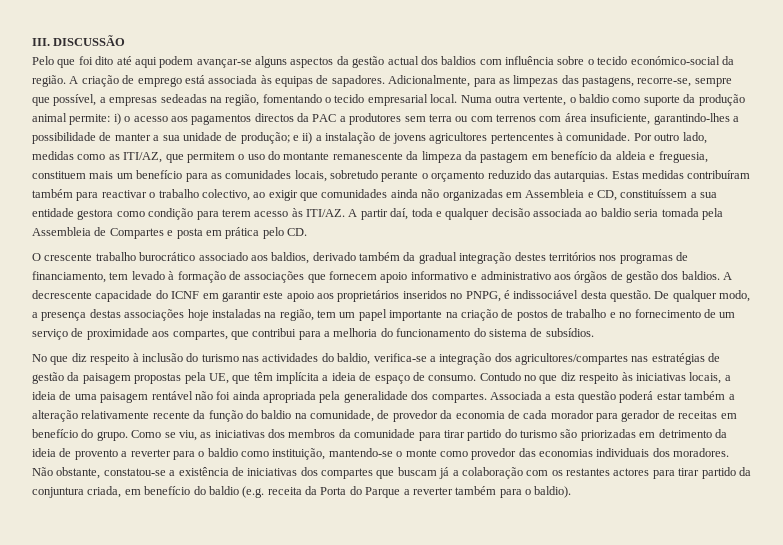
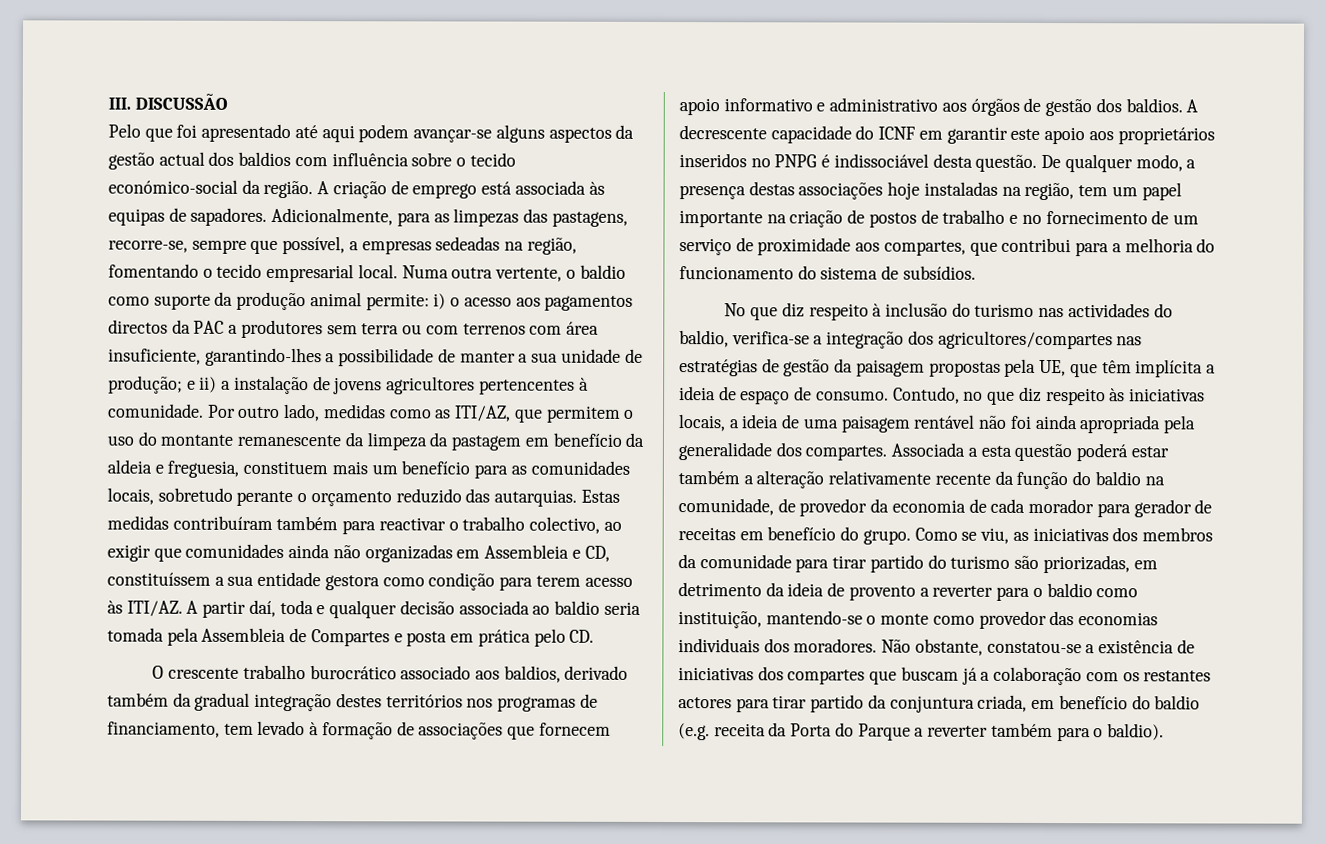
- Pelo que foi dito até aqui podem avançar-se alguns aspectos da gestão actual dos baldios com influência sobre o tecido económico-social da região.
+ Pelo que foi apresentado até aqui podem avançar-se alguns aspectos da gestão actual dos baldios com influência sobre o tecido económico-social da região.
- A decrescente capacidade do ICNF em garantir este apoio aos proprietários inseridos no PNPG, é indissociável desta questão.
+ A decrescente capacidade do ICNF em garantir este apoio aos proprietários inseridos no PNPG é indissociável desta questão.
- Contudo no que diz respeito às iniciativas locais, a ideia de uma paisagem rentável não foi ainda apropriada pela generalidade dos compartes.
+ Contudo, no que diz respeito às iniciativas locais, a ideia de uma paisagem rentável não foi ainda apropriada pela generalidade dos compartes.
- Como se viu, as iniciativas dos membros da comunidade para tirar partido do turismo são priorizadas em detrimento da ideia de provento a reverter para o baldio como instituição, mantendo-se o monte como provedor das economias individuais dos moradores.
+ Como se viu, as iniciativas dos membros da comunidade para tirar partido do turismo são priorizadas, em detrimento da ideia de provento a reverter para o baldio como instituição, mantendo-se o monte como provedor das economias individuais dos moradores.

